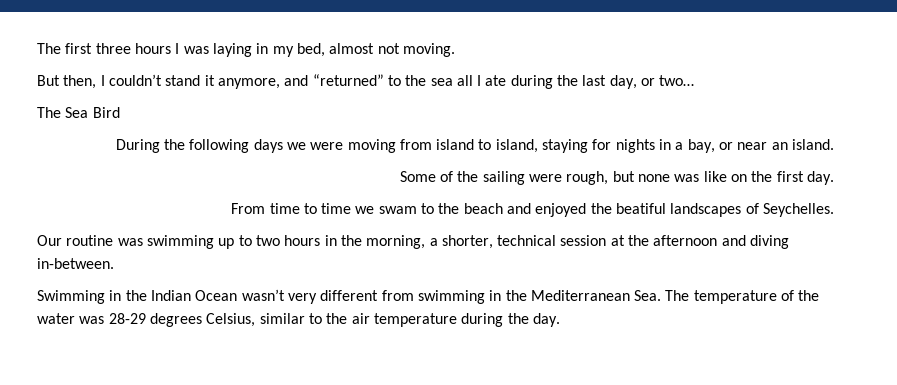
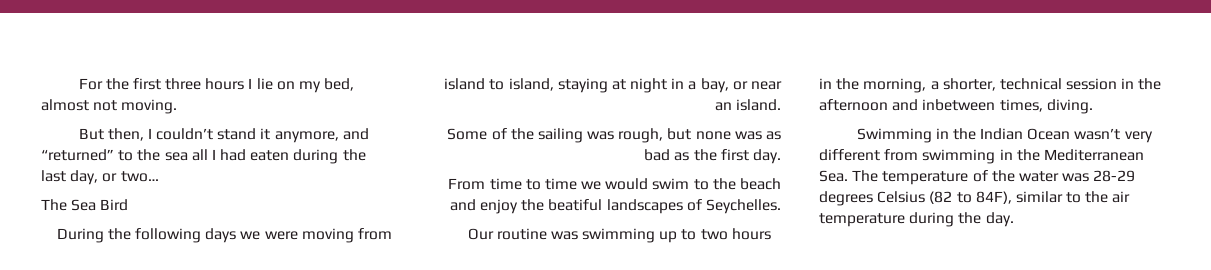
- The first three hours I was laying in my bed, almost not moving.
+ For the first three hours I lie on my bed, almost not moving.
- But then, I couldn’t stand it anymore, and “returned” to the sea all I ate during the last day, or two…
+ But then, I couldn’t stand it anymore, and “returned” to the sea all I had eaten during the last day, or two…
- During the following days we were moving from island to island, staying for nights in a bay, or near an island.
+ During the following days we were moving from island to island, staying at night in a bay, or near an island.
- Some of the sailing were rough, but none was like on the first day.
+ Some of the sailing was rough, but none was as bad as the first day.
- From time to time we swam to the beach and enjoyed the beatiful landscapes of Seychelles.
+ From time to time we would swim to the beach and enjoy the beatiful landscapes of Seychelles.
- Our routine was swimming up to two hours in the morning, a shorter, technical session at the afternoon and diving in-between.
+ Our routine was swimming up to two hours in the morning, a shorter, technical session in the afternoon and inbetween times, diving.
- Swimming in the Indian Ocean wasn’t very different from swimming in the Mediterranean Sea. The temperature of the water was 28-29 degrees Celsius, similar to the air temperature during the day.
+ Swimming in the Indian Ocean wasn’t very different from swimming in the Mediterranean Sea. The temperature of the water was 28-29 degrees Celsius (82 to 84F), similar to the air temperature during the day.

